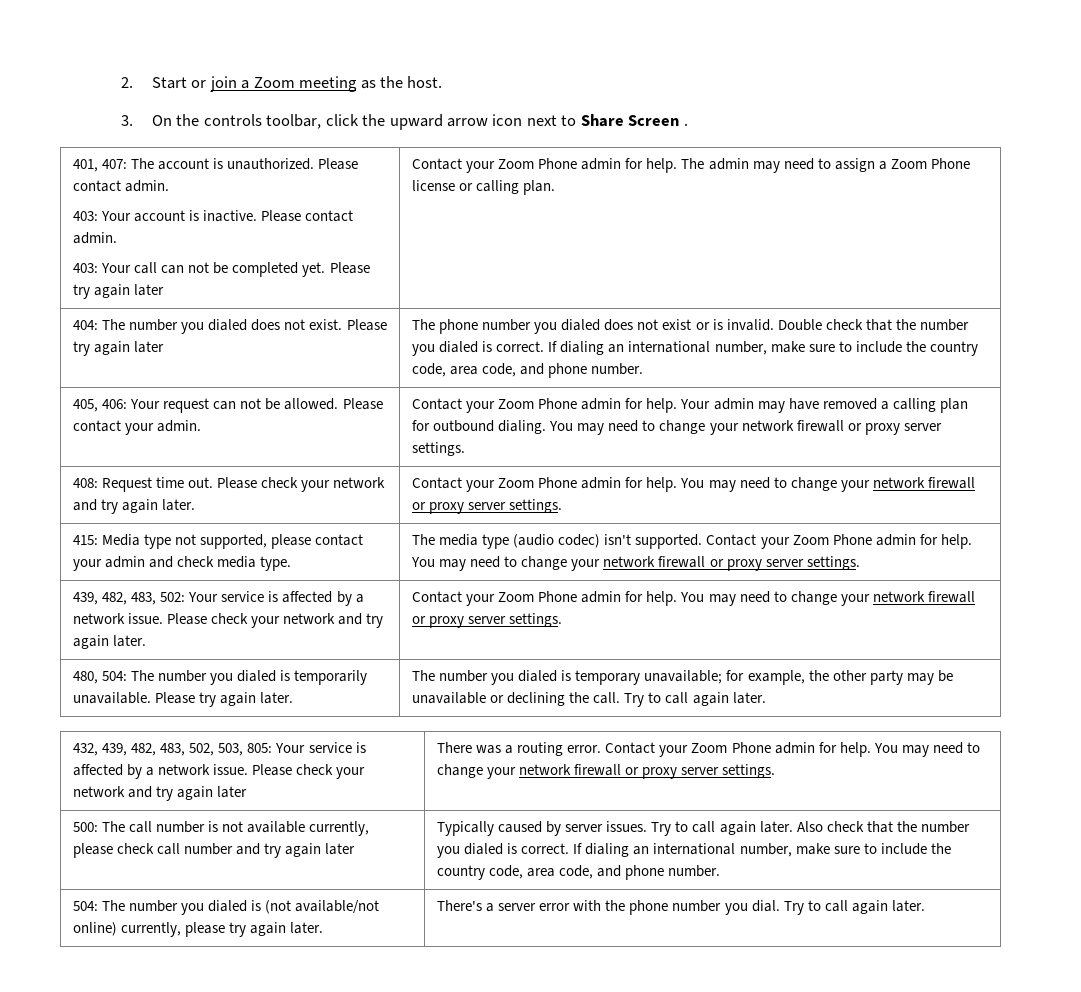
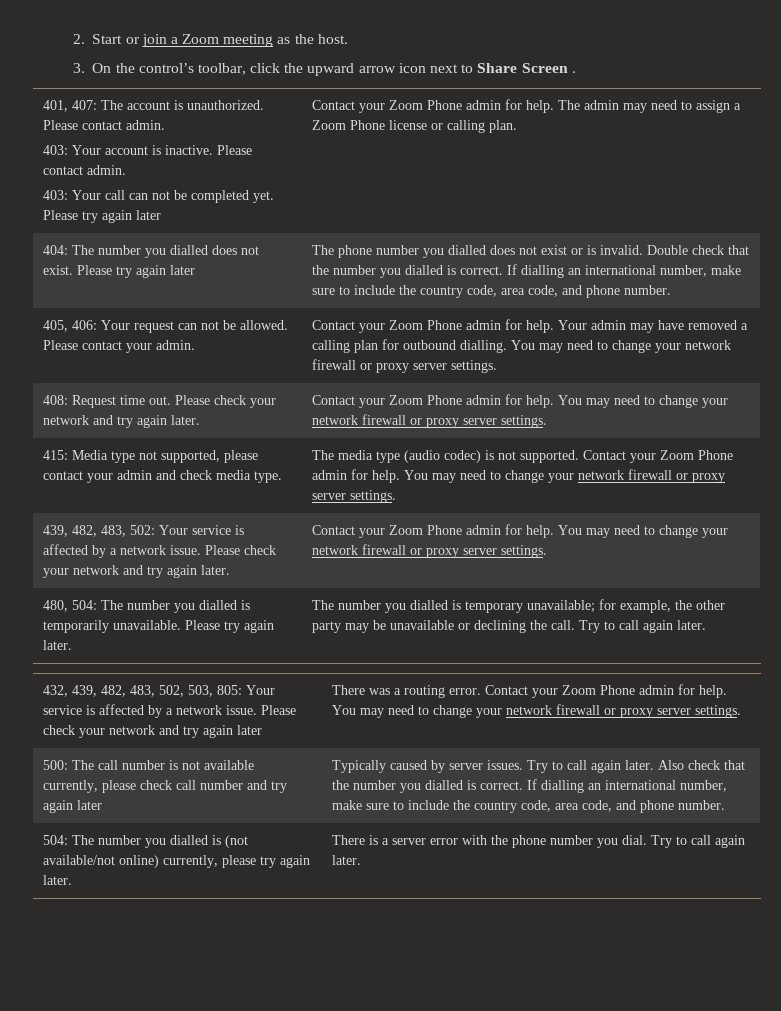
- 3. On the controls toolbar, click the upward arrow icon next to Share Screen .
+ 3. On the control’s toolbar, click the upward arrow icon next to Share Screen .
- 404: The number you dialed does not exist.
+ 404: The number you dialled does not exist.
- The phone number you dialed does not exist or is invalid.
+ The phone number you dialled does not exist or is invalid.
- Double check that the number you dialed is correct. If dialing an international number, make sure to include the country code, area code, and phone number.
+ Double check that the number you dialled is correct. If dialling an international number, make sure to include the country code, area code, and phone number.
- Your admin may have removed a calling plan for outbound dialing.
+ Your admin may have removed a calling plan for outbound dialling.
- 415: Media type not supported, please contact your admin and check media type. | The media type (audio codec) isn't supported. Contact your Zoom Phone admin for help. You may need to change your network firewall or proxy server settings.
+ 415: Media type not supported, please contact your admin and check media type. | The media type (audio codec) is not supported. Contact your Zoom Phone admin for help. You may need to change your network firewall or proxy server settings.
- 480, 504: The number you dialed is temporarily unavailable. Please try again later. | The number you dialed is temporary unavailable; for example, the other party may be unavailable or declining the call. Try to call again later.
+ 480, 504: The number you dialled is temporarily unavailable. Please try again later. | The number you dialled is temporary unavailable; for example, the other party may be unavailable or declining the call. Try to call again later.
- Also check that the number you dialed is correct. If dialing an international number, make sure to include the country code, area code, and phone number.
+ Also check that the number you dialled is correct. If dialling an international number, make sure to include the country code, area code, and phone number.
- 504: The number you dialed is (not available/not online) currently, please try again later. | There's a server error with the phone number you dial. Try to call again later.
+ 504: The number you dialled is (not available/not online) currently, please try again later. | There is a server error with the phone number you dial. Try to call again later.

